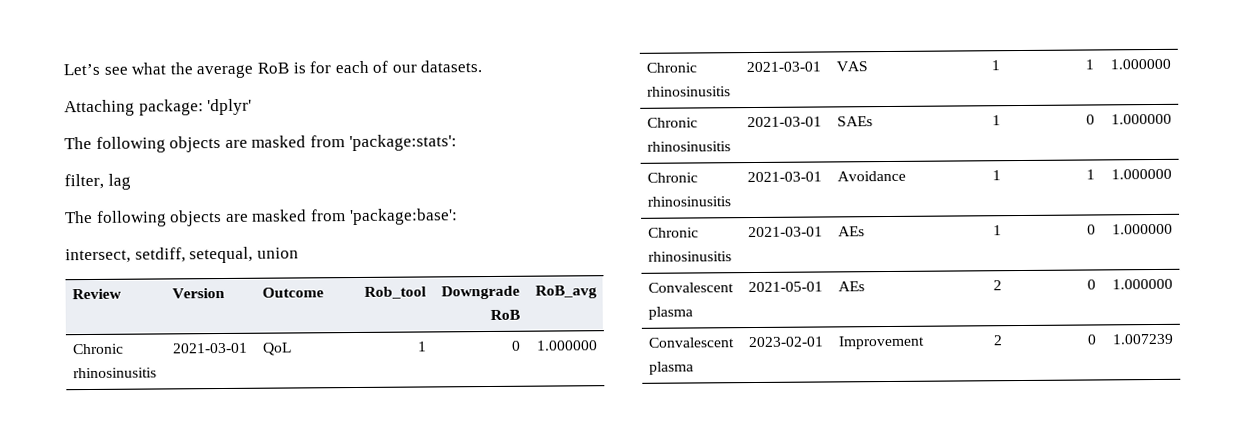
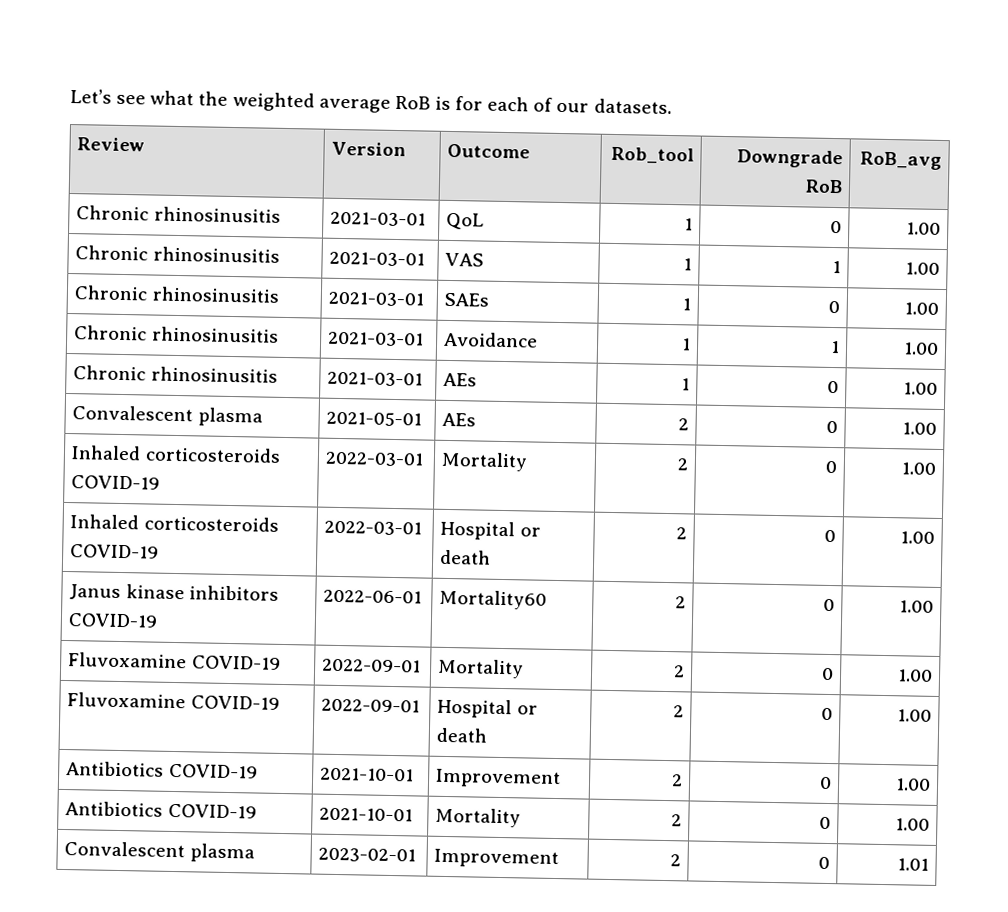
- Let’s see what the average RoB is for each of our datasets.
+ Let’s see what the weighted average RoB is for each of our datasets.
- Attaching package: 'dplyr'
- The following objects are masked from 'package:stats':
- filter, lag
- The following objects are masked from 'package:base':
- intersect, setdiff, setequal, union
- Chronic rhinosinusitis | 2021-03-01 | QoL | 1 | 0 | 1.000000
+ Chronic rhinosinusitis | 2021-03-01 | QoL | 1 | 0 | 1.00
- Chronic rhinosinusitis | 2021-03-01 | VAS | 1 | 1 | 1.000000
+ Chronic rhinosinusitis | 2021-03-01 | VAS | 1 | 1 | 1.00
- Chronic rhinosinusitis | 2021-03-01 | SAEs | 1 | 0 | 1.000000
+ Chronic rhinosinusitis | 2021-03-01 | SAEs | 1 | 0 | 1.00
- Chronic rhinosinusitis | 2021-03-01 | Avoidance | 1 | 1 | 1.000000
+ Chronic rhinosinusitis | 2021-03-01 | Avoidance | 1 | 1 | 1.00
- Chronic rhinosinusitis | 2021-03-01 | AEs | 1 | 0 | 1.000000
+ Chronic rhinosinusitis | 2021-03-01 | AEs | 1 | 0 | 1.00
- Convalescent plasma | 2021-05-01 | AEs | 2 | 0 | 1.000000
+ Convalescent plasma | 2021-05-01 | AEs | 2 | 0 | 1.00
+ Inhaled corticosteroids COVID-19 | 2022-03-01 | Mortality | 2 | 0 | 1.00
+ Inhaled corticosteroids COVID-19 | 2022-03-01 | Hospital or death | 2 | 0 | 1.00
+ Janus kinase inhibitors COVID-19 | 2022-06-01 | Mortality60 | 2 | 0 | 1.00
+ Fluvoxamine COVID-19 | 2022-09-01 | Mortality | 2 | 0 | 1.00
+ Fluvoxamine COVID-19 | 2022-09-01 | Hospital or death | 2 | 0 | 1.00
+ Antibiotics COVID-19 | 2021-10-01 | Improvement | 2 | 0 | 1.00
+ Antibiotics COVID-19 | 2021-10-01 | Mortality | 2 | 0 | 1.00
- Convalescent plasma | 2023-02-01 | Improvement | 2 | 0 | 1.007239
+ Convalescent plasma | 2023-02-01 | Improvement | 2 | 0 | 1.01

